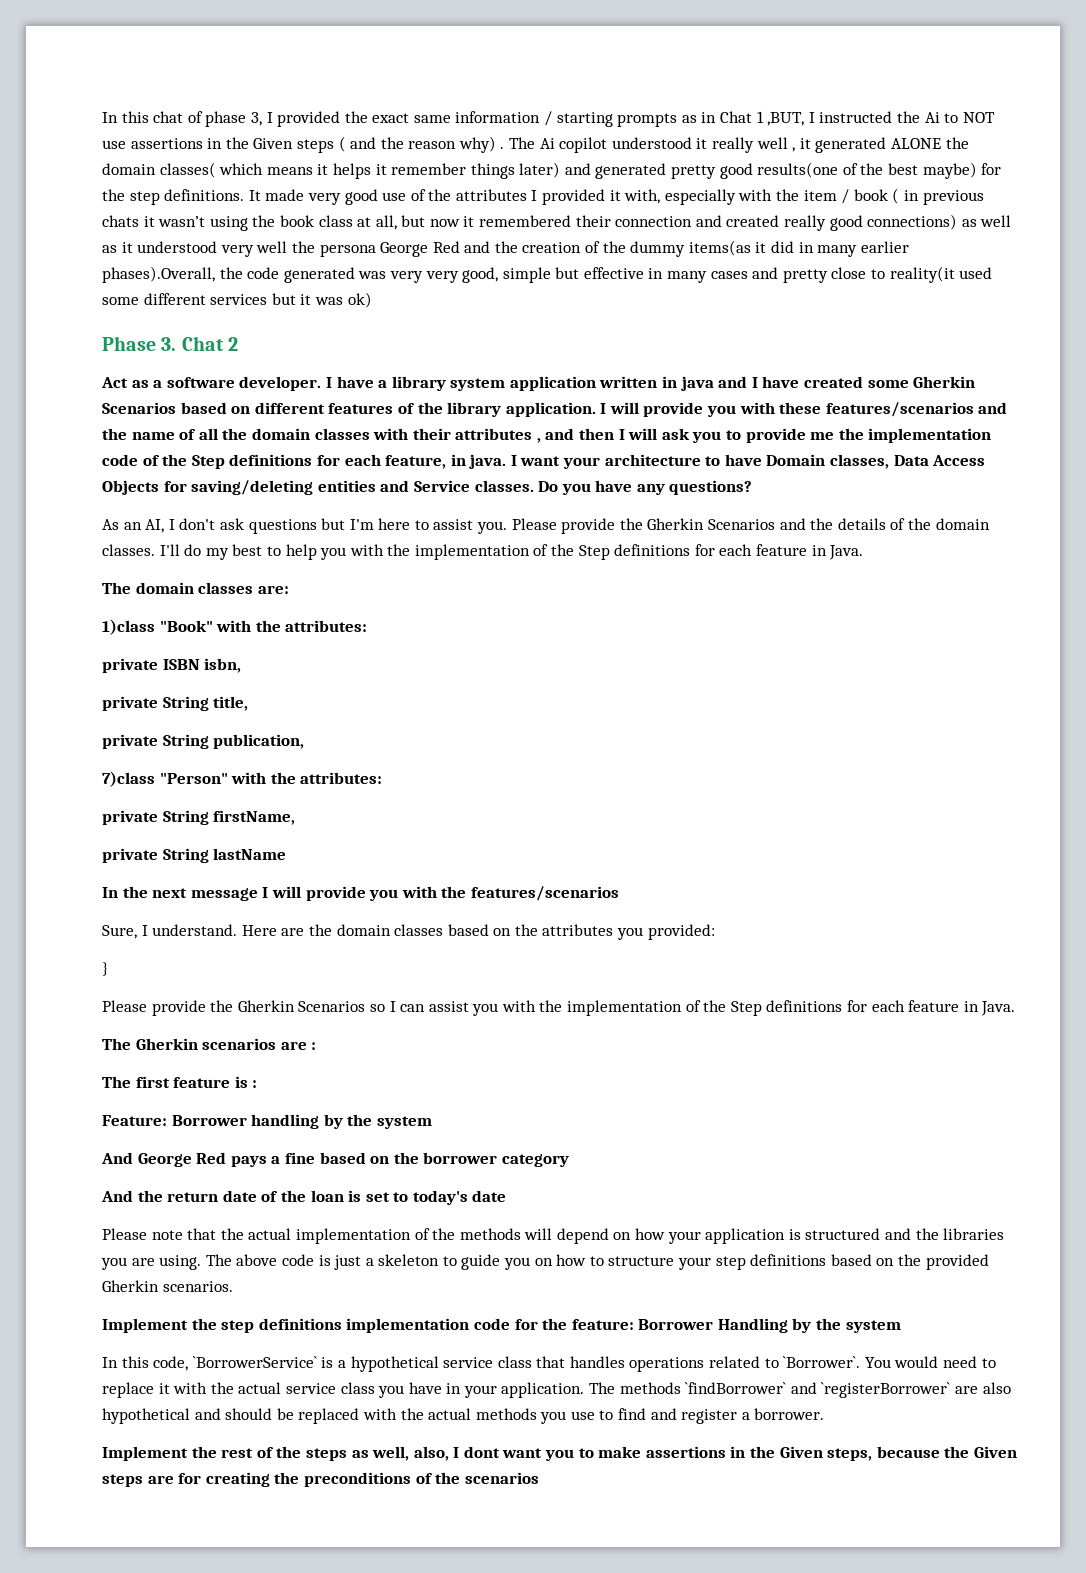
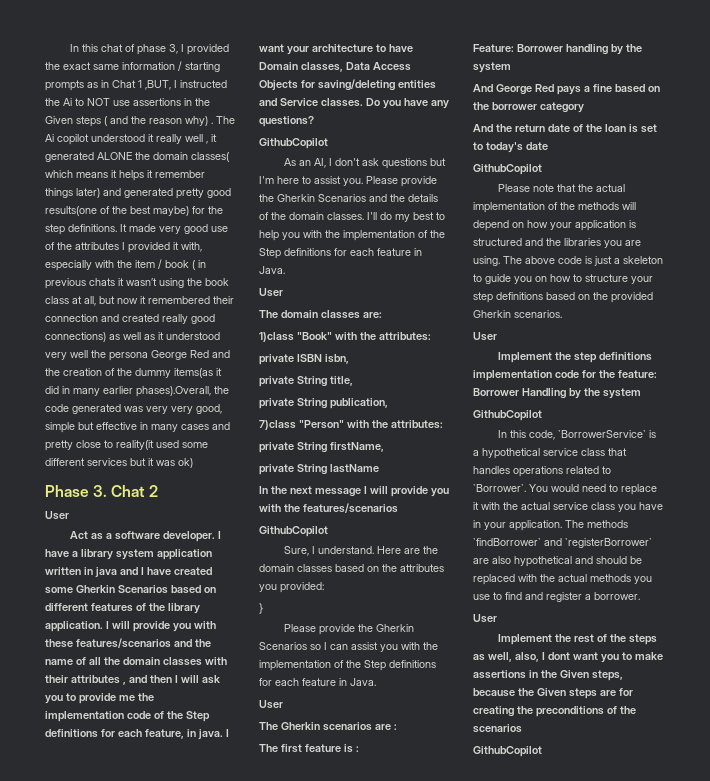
  Phase 3. Chat 2
+ User
  Do you have any questions?
+ GithubCopilot
  I'll do my best to help you with the implementation of the Step definitions for each feature in Java.
+ User
  In the next message I will provide you with the features/scenarios
+ GithubCopilot
  Please provide the Gherkin Scenarios so I can assist you with the implementation of the Step definitions for each feature in Java.
+ User
  And the return date of the loan is set to today's date
+ GithubCopilot
  The above code is just a skeleton to guide you on how to structure your step definitions based on the provided Gherkin scenarios.
+ User
  Implement the step definitions implementation code for the feature: Borrower Handling by the system
+ GithubCopilot
  The methods `findBorrower` and `registerBorrower` are also hypothetical and should be replaced with the actual methods you use to find and register a borrower.
+ User
  Implement the rest of the steps as well, also, I dont want you to make assertions in the Given steps, because the Given steps are for creating the preconditions of the scenarios
+ GithubCopilot

